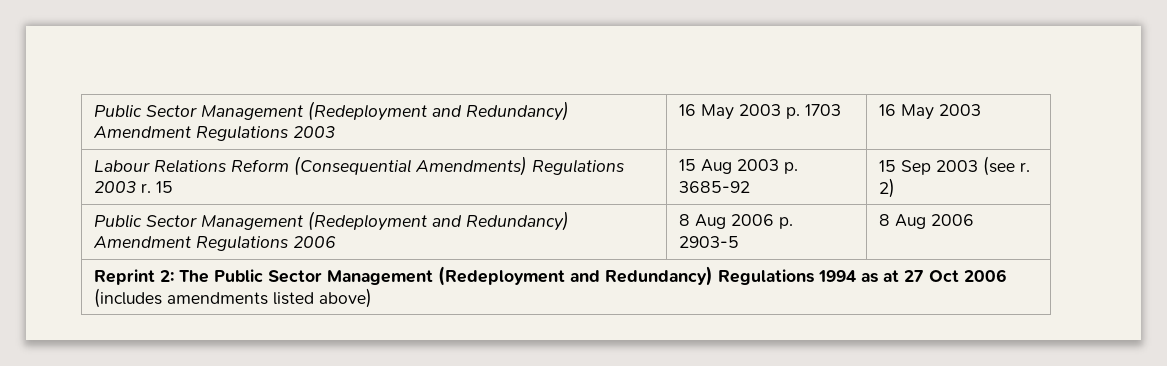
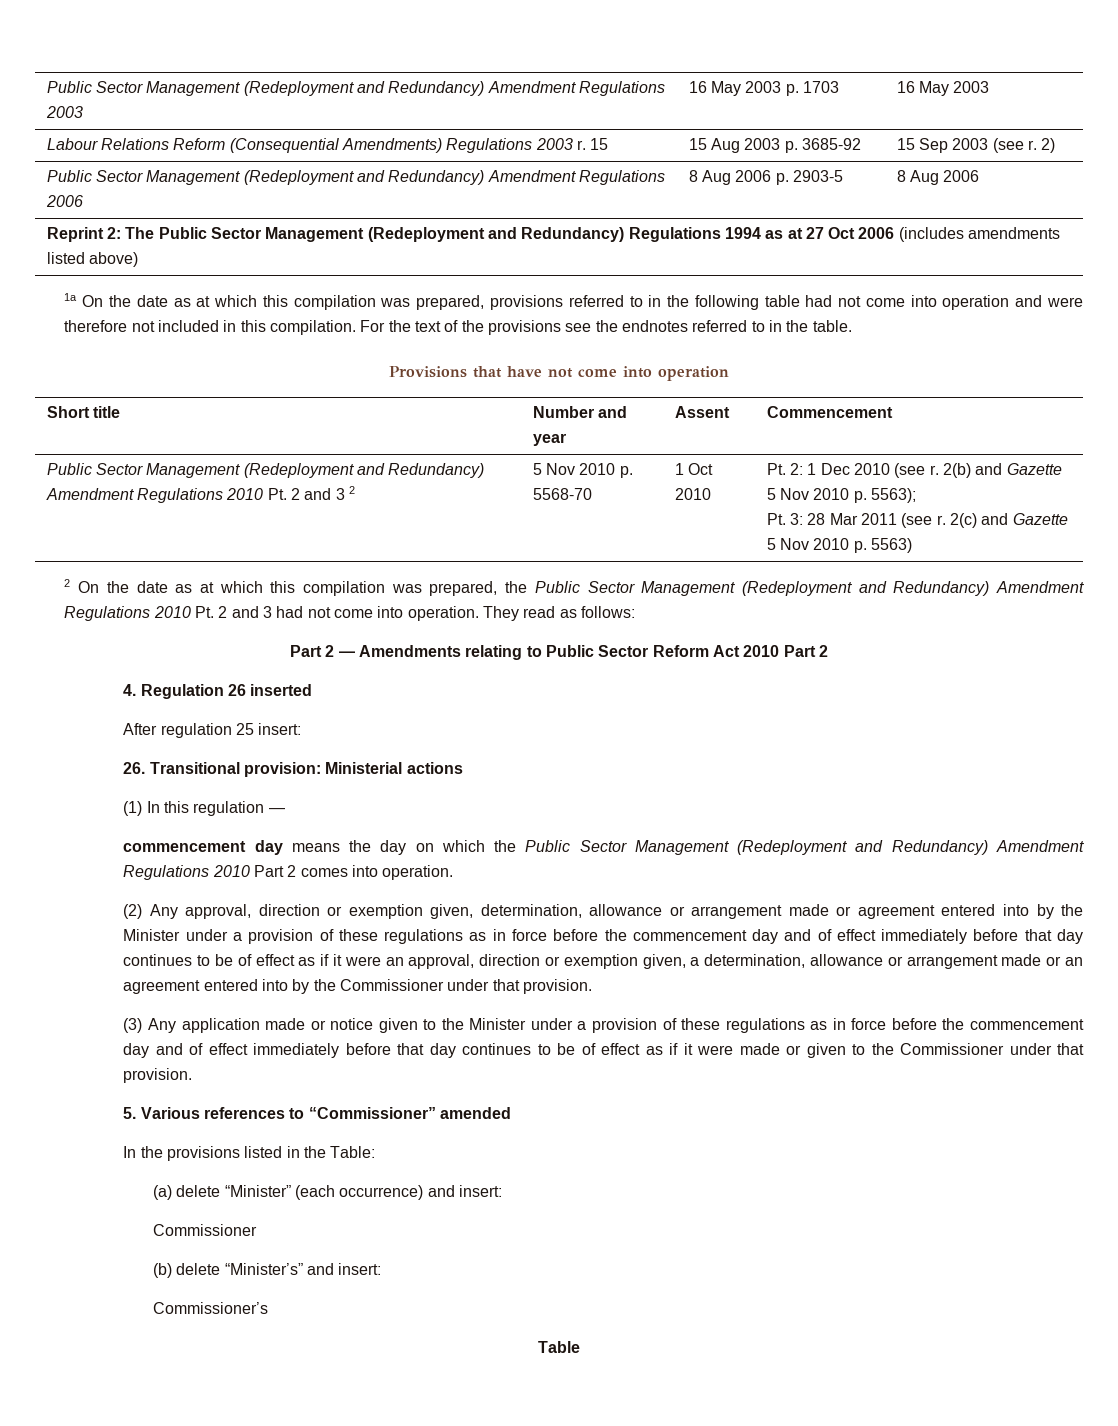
+ 1a On the date as at which this compilation was prepared, provisions referred to in the following table had not come into operation and were therefore not included in this compilation. For the text of the provisions see the endnotes referred to in the table.
+ Provisions that have not come into operation
+ Short title | Number and year | Assent | Commencement
+ Public Sector Management (Redeployment and Redundancy) Amendment Regulations 2010 Pt. 2 and 3 2 | 5 Nov 2010 p. 5568-70 | 1 Oct 2010 | Pt. 2: 1 Dec 2010 (see r. 2(b) and Gazette 5 Nov 2010 p. 5563);
+ Pt. 3: 28 Mar 2011 (see r. 2(c) and Gazette 5 Nov 2010 p. 5563)
+ 2 On the date as at which this compilation was prepared, the Public Sector Management (Redeployment and Redundancy) Amendment Regulations 2010 Pt. 2 and 3 had not come into operation. They read as follows:
+ Part 2 — Amendments relating to Public Sector Reform Act 2010 Part 2
+ 4. Regulation 26 inserted
+ After regulation 25 insert:
+ 26. Transitional provision: Ministerial actions
+ (1) In this regulation —
+ commencement day means the day on which the Public Sector Management (Redeployment and Redundancy) Amendment Regulations 2010 Part 2 comes into operation.
+ (2) Any approval, direction or exemption given, determination, allowance or arrangement made or agreement entered into by the Minister under a provision of these regulations as in force before the commencement day and of effect immediately before that day continues to be of effect as if it were an approval, direction or exemption given, a determination, allowance or arrangement made or an agreement entered into by the Commissioner under that provision.
+ (3) Any application made or notice given to the Minister under a provision of these regulations as in force before the commencement day and of effect immediately before that day continues to be of effect as if it were made or given to the Commissioner under that provision.
+ 5. Various references to “Commissioner” amended
+ In the provisions listed in the Table:
+ (a) delete “Minister” (each occurrence) and insert:
+ Commissioner
+ (b) delete “Minister’s” and insert:
+ Commissioner’s
+ Table

